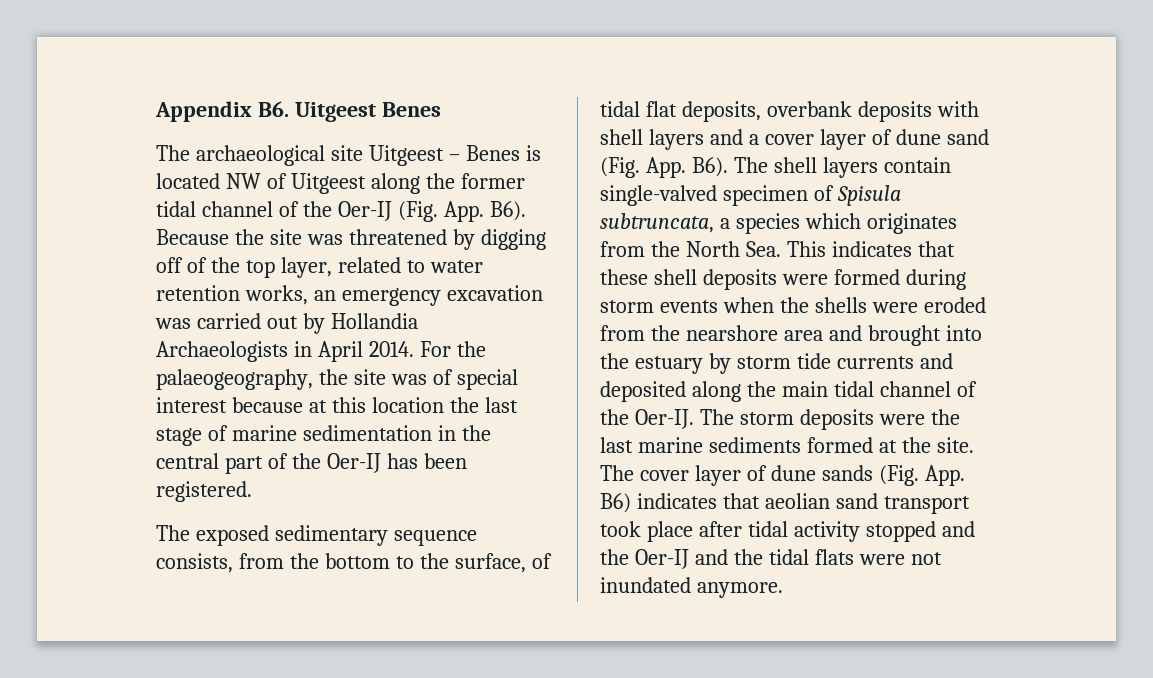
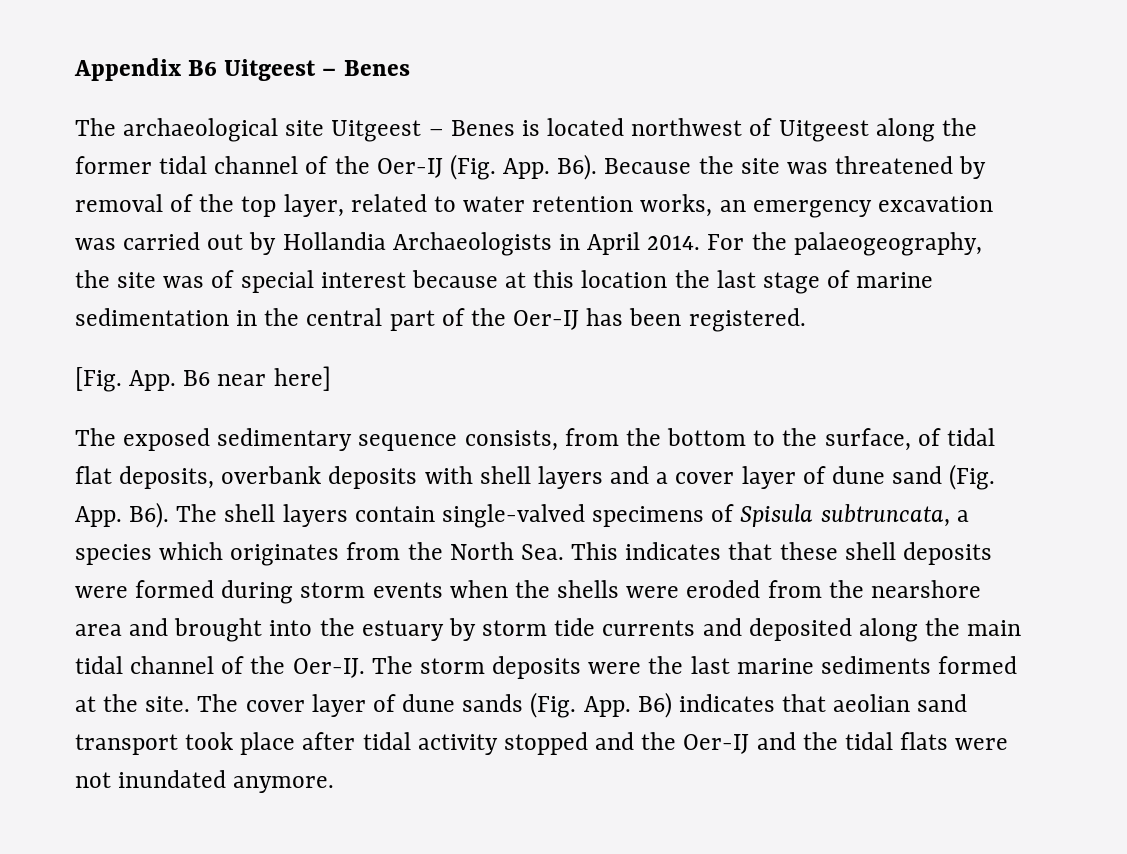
- Appendix B6. Uitgeest Benes
+ Appendix B6 Uitgeest – Benes
- The archaeological site Uitgeest – Benes is located NW of Uitgeest along the former tidal channel of the Oer-IJ (Fig. App. B6). Because the site was threatened by digging off of the top layer, related to water retention works, an emergency excavation was carried out by Hollandia Archaeologists in April 2014.
+ The archaeological site Uitgeest – Benes is located northwest of Uitgeest along the former tidal channel of the Oer-IJ (Fig. App. B6). Because the site was threatened by removal of the top layer, related to water retention works, an emergency excavation was carried out by Hollandia Archaeologists in April 2014.
+ [Fig. App. B6 near here]
- The exposed sedimentary sequence consists, from the bottom to the surface, of tidal flat deposits, overbank deposits with shell layers and a cover layer of dune sand (Fig. App. B6). The shell layers contain single-valved specimen of Spisula subtruncata, a species which originates from the North Sea. This indicates that these shell deposits were formed during storm events when the shells were eroded from the nearshore area and brought into the estuary by storm tide currents and deposited along the main tidal channel of the Oer-IJ.
+ The exposed sedimentary sequence consists, from the bottom to the surface, of tidal flat deposits, overbank deposits with shell layers and a cover layer of dune sand (Fig. App. B6). The shell layers contain single-valved specimens of Spisula subtruncata, a species which originates from the North Sea. This indicates that these shell deposits were formed during storm events when the shells were eroded from the nearshore area and brought into the estuary by storm tide currents and deposited along the main tidal channel of the Oer-IJ.

